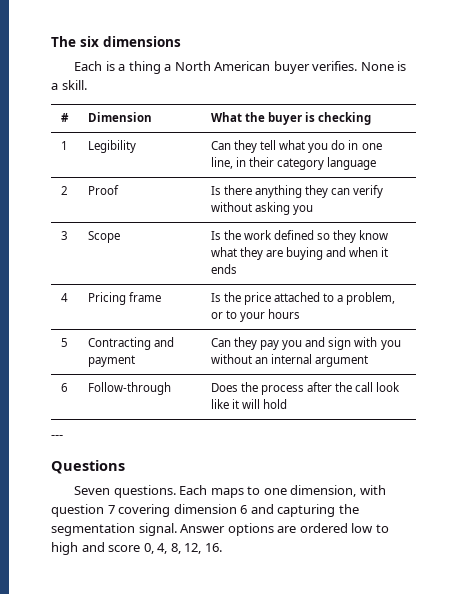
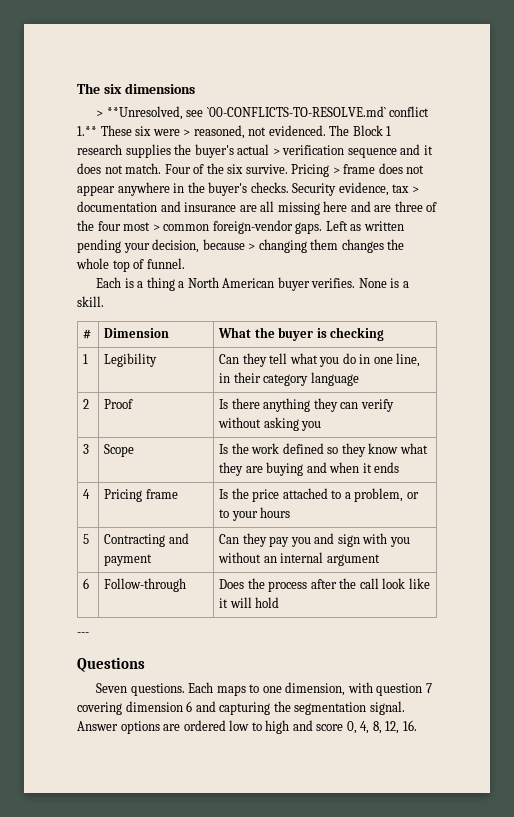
+ > **Unresolved, see `00-CONFLICTS-TO-RESOLVE.md` conflict 1.** These six were > reasoned, not evidenced. The Block 1 research supplies the buyer's actual > verification sequence and it does not match. Four of the six survive. Pricing > frame does not appear anywhere in the buyer's checks. Security evidence, tax > documentation and insurance are all missing here and are three of the four most > common foreign-vendor gaps. Left as written pending your decision, because > changing them changes the whole top of funnel.

